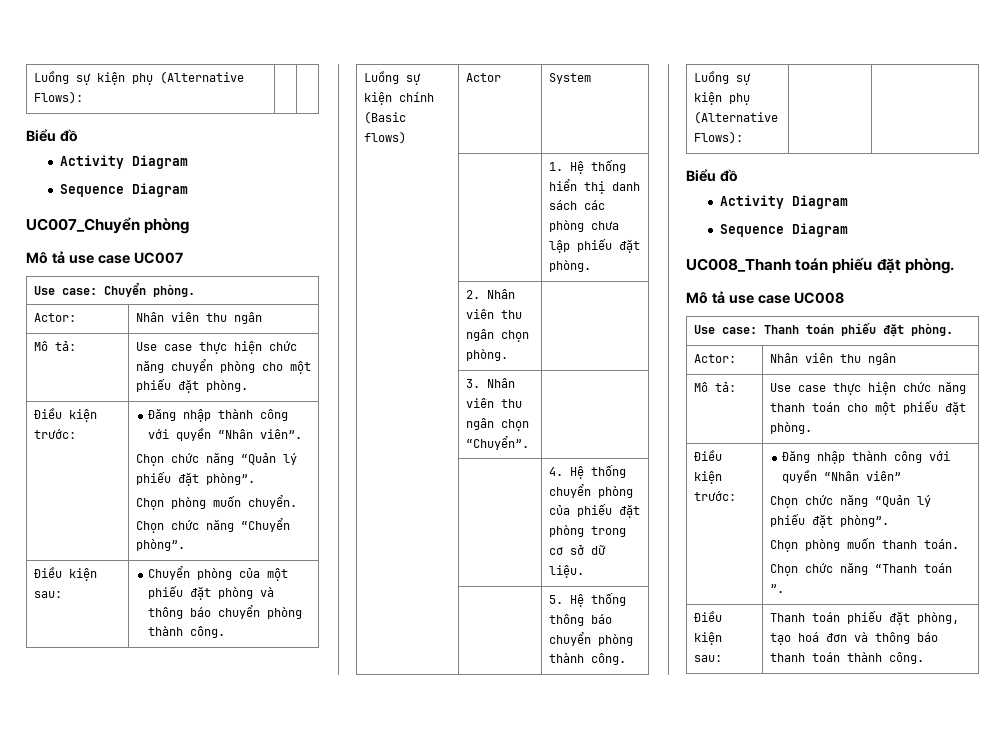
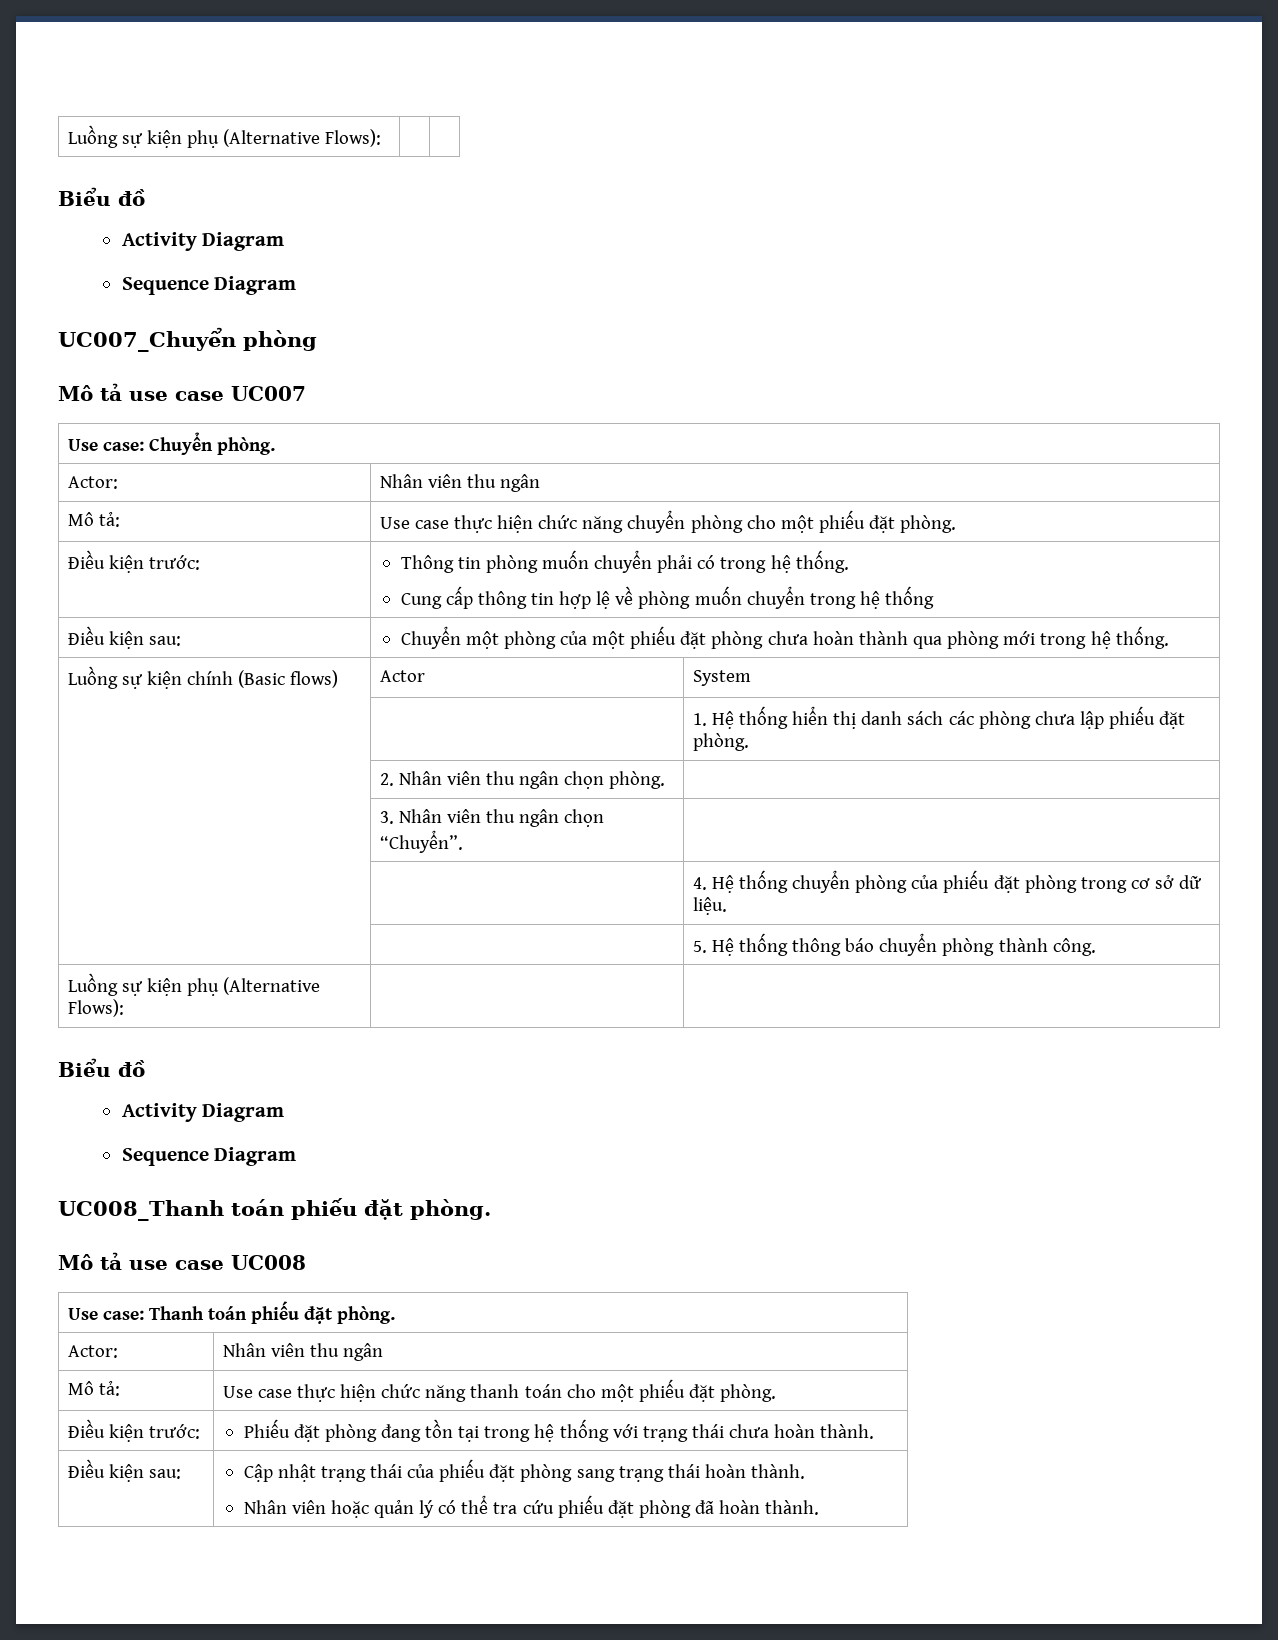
- Điều kiện trước: | Đăng nhập thành công với quyền “Nhân viên”.
- Chọn chức năng “Quản lý phiếu đặt phòng”.
- Chọn phòng muốn chuyển.
- Chọn chức năng “Chuyển phòng”.
+ Điều kiện trước: | Thông tin phòng muốn chuyển phải có trong hệ thống.
+ Cung cấp thông tin hợp lệ về phòng muốn chuyển trong hệ thống
- Điều kiện sau: | Chuyển phòng của một phiếu đặt phòng và thông báo chuyển phòng thành công.
+ Điều kiện sau: | Chuyển một phòng của một phiếu đặt phòng chưa hoàn thành qua phòng mới trong hệ thống.
- Điều kiện trước: | Đăng nhập thành công với quyền “Nhân viên”
- Chọn chức năng “Quản lý phiếu đặt phòng”.
- Chọn phòng muốn thanh toán.
- Chọn chức năng “Thanh toán ”.
- Điều kiện sau: | Thanh toán phiếu đặt phòng, tạo hoá đơn và thông báo thanh toán thành công.
+ Điều kiện trước: | Phiếu đặt phòng đang tồn tại trong hệ thống với trạng thái chưa hoàn thành.
+ Điều kiện sau: | Cập nhật trạng thái của phiếu đặt phòng sang trạng thái hoàn thành.
+ Nhân viên hoặc quản lý có thể tra cứu phiếu đặt phòng đã hoàn thành.

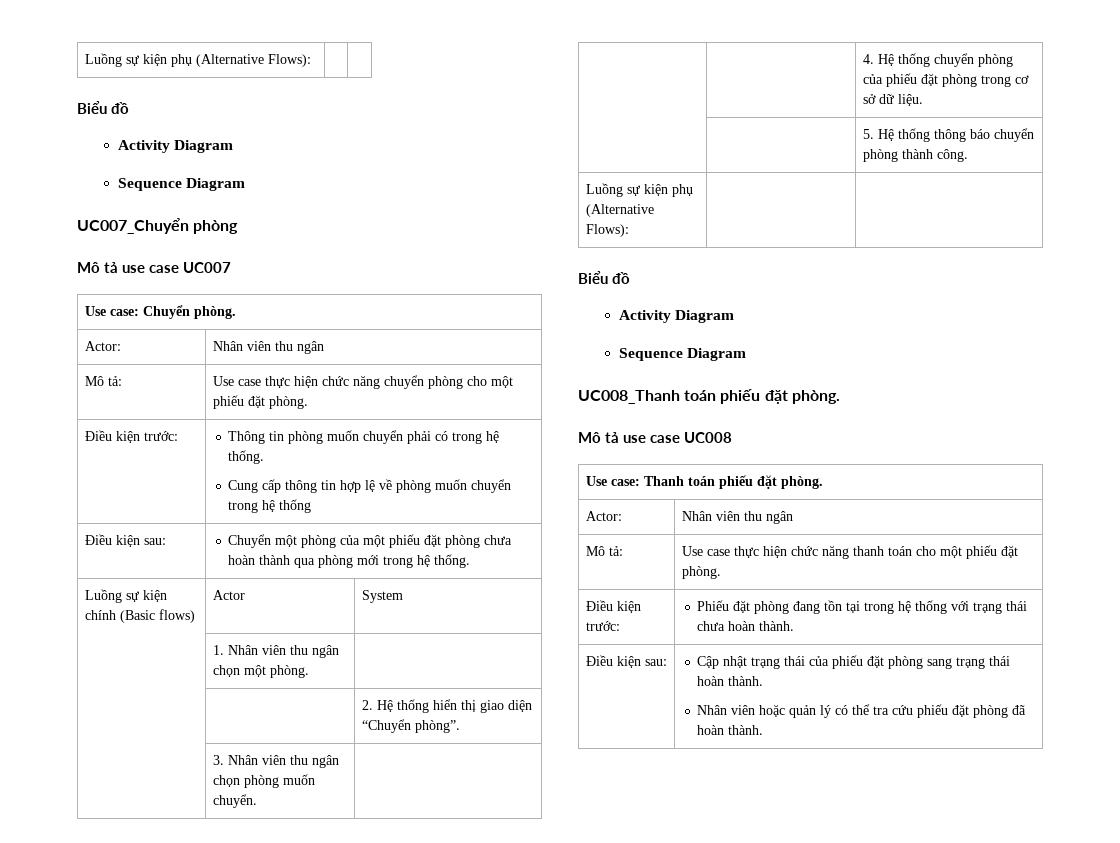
- | | 1. Hệ thống hiển thị danh sách các phòng chưa lập phiếu đặt phòng.
- | 2. Nhân viên thu ngân chọn phòng. |
+ | 1. Nhân viên thu ngân chọn một phòng. |
+ | | 2. Hệ thống hiển thị giao diện “Chuyển phòng”.
- | 3. Nhân viên thu ngân chọn “Chuyển”. |
+ | 3. Nhân viên thu ngân chọn phòng muốn chuyển. |

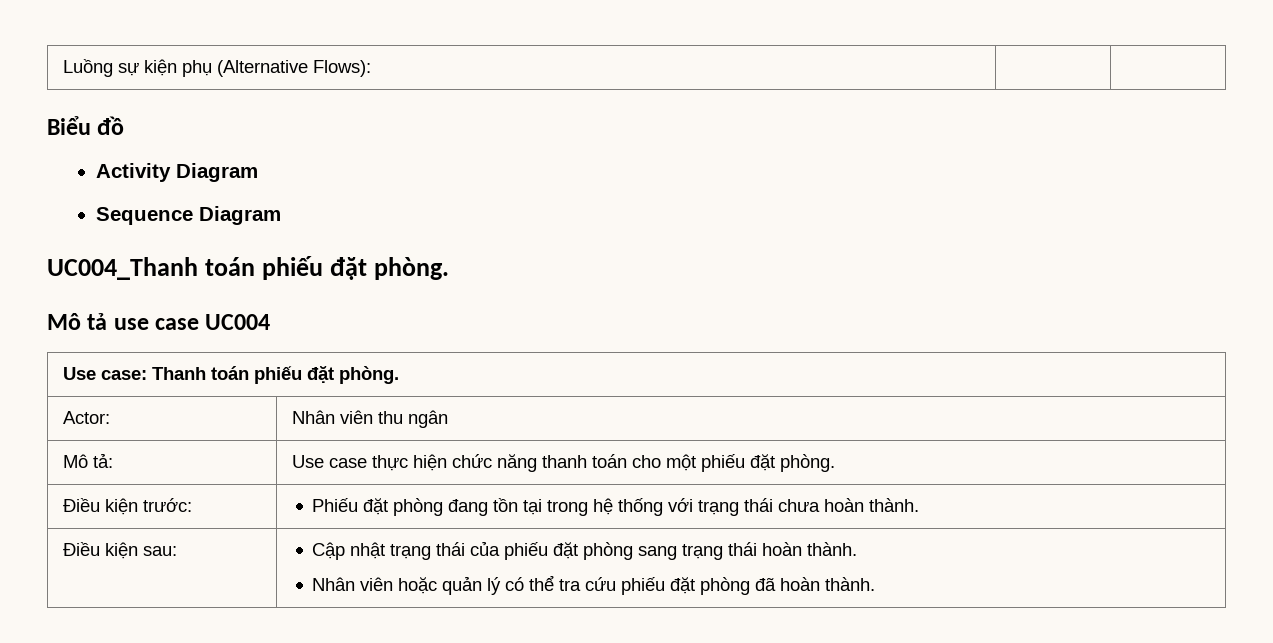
- UC007_Chuyển phòng
- Mô tả use case UC007
- Use case: Chuyển phòng.
- Actor: | Nhân viên thu ngân
- Mô tả: | Use case thực hiện chức năng chuyển phòng cho một phiếu đặt phòng.
- Điều kiện trước: | Thông tin phòng muốn chuyển phải có trong hệ thống.
- Cung cấp thông tin hợp lệ về phòng muốn chuyển trong hệ thống
- Điều kiện sau: | Chuyển một phòng của một phiếu đặt phòng chưa hoàn thành qua phòng mới trong hệ thống.
- Luồng sự kiện chính (Basic flows) | Actor | System
- | 1. Nhân viên thu ngân chọn một phòng. |
- | | 2. Hệ thống hiển thị giao diện “Chuyển phòng”.
- | 3. Nhân viên thu ngân chọn phòng muốn chuyển. |
- | | 4. Hệ thống chuyển phòng của phiếu đặt phòng trong cơ sở dữ liệu.
- | | 5. Hệ thống thông báo chuyển phòng thành công.
- Luồng sự kiện phụ (Alternative Flows): | |
- Biểu đồ
- Activity Diagram
- Sequence Diagram
- UC008_Thanh toán phiếu đặt phòng.
+ UC004_Thanh toán phiếu đặt phòng.
- Mô tả use case UC008
+ Mô tả use case UC004

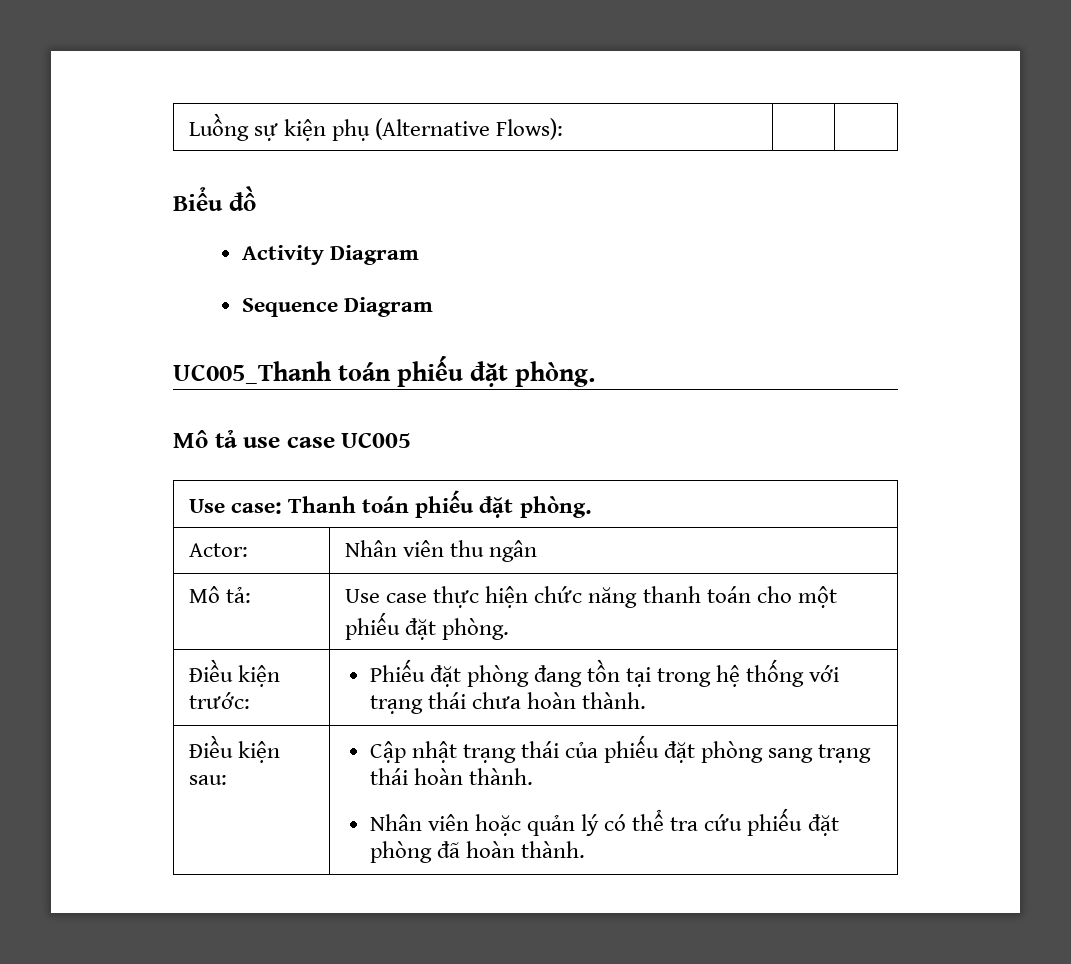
- UC004_Thanh toán phiếu đặt phòng.
+ UC005_Thanh toán phiếu đặt phòng.
- Mô tả use case UC004
+ Mô tả use case UC005

